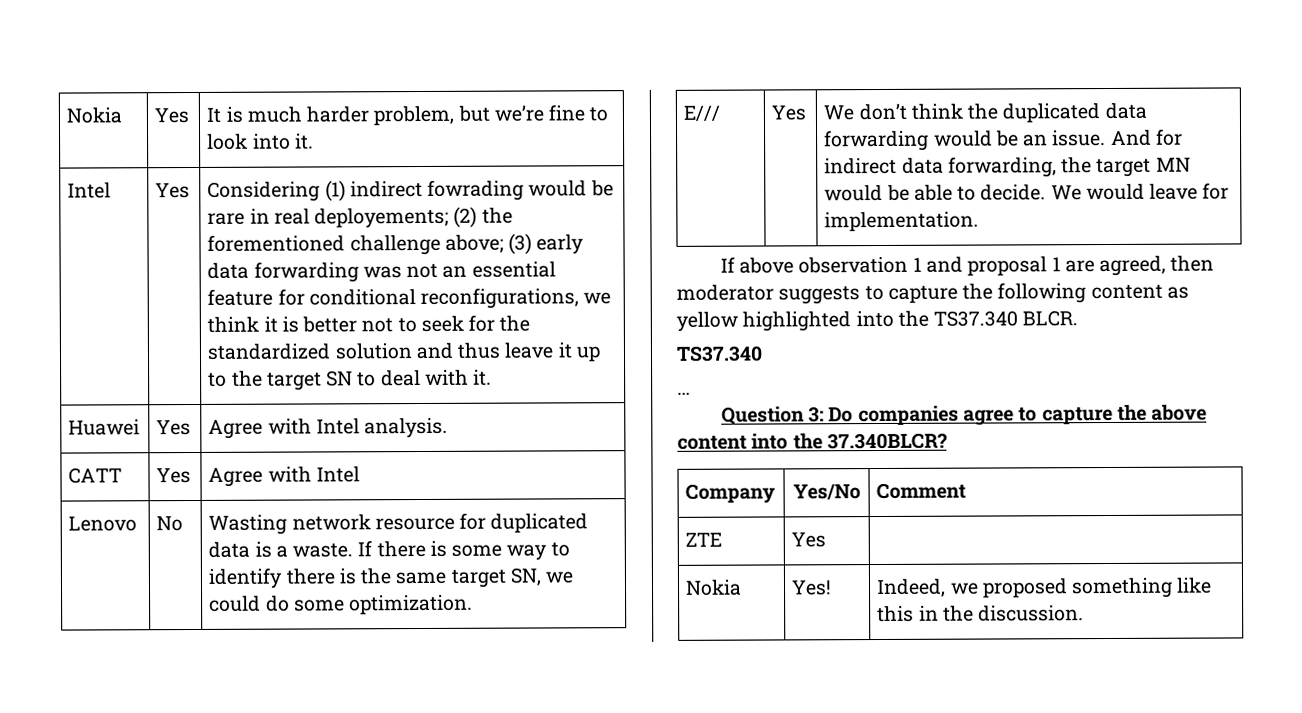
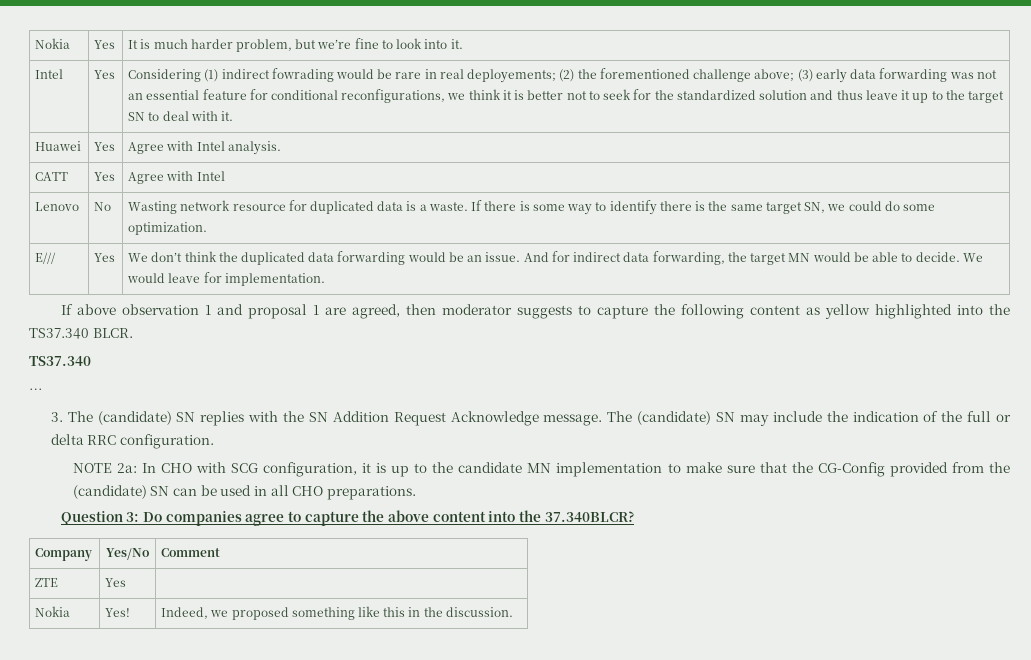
+ 3. The (candidate) SN replies with the SN Addition Request Acknowledge message. The (candidate) SN may include the indication of the full or delta RRC configuration.
+ NOTE 2a: In CHO with SCG configuration, it is up to the candidate MN implementation to make sure that the CG-Config provided from the (candidate) SN can be used in all CHO preparations.

